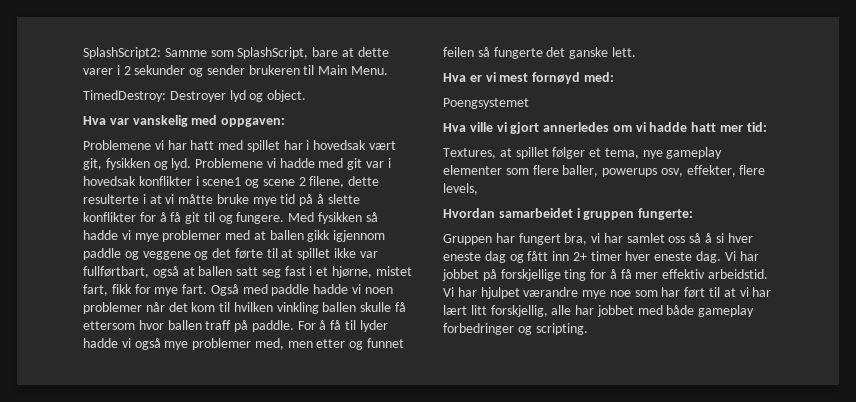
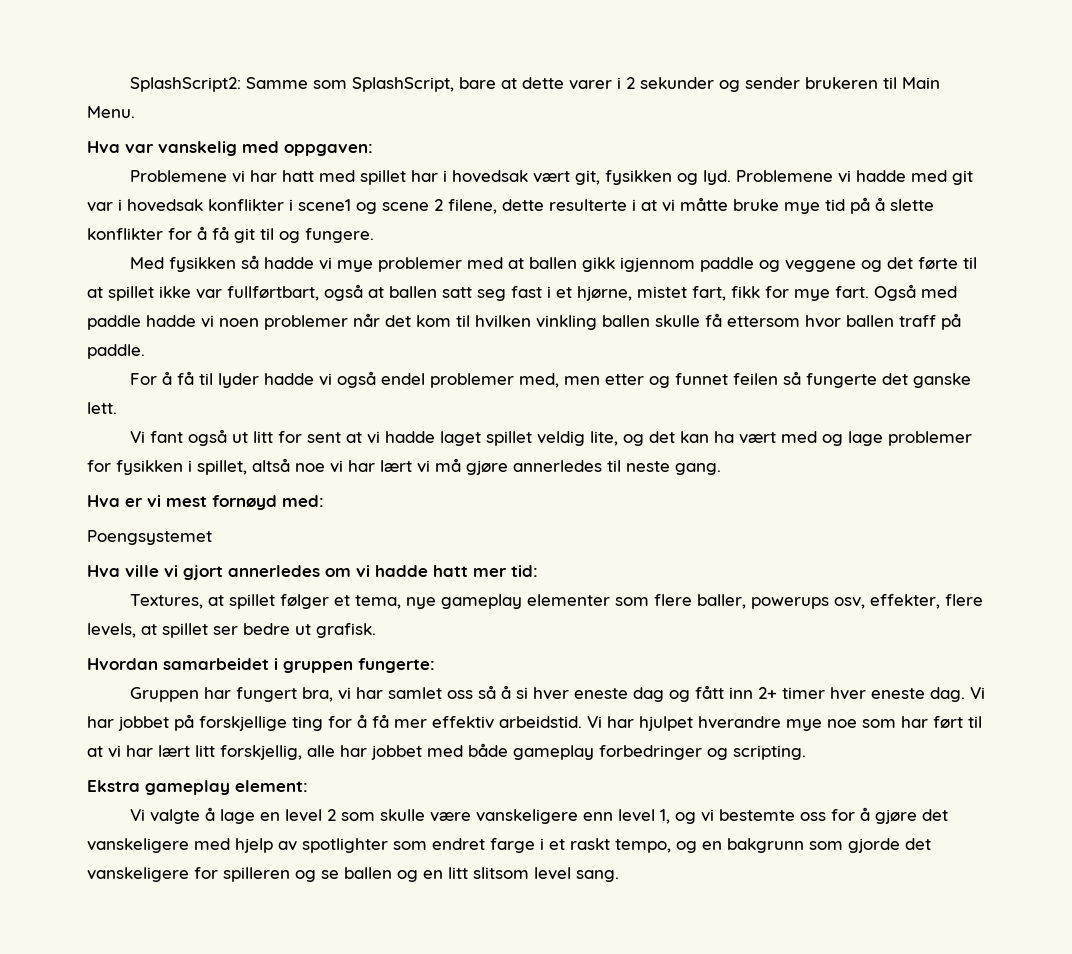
- TimedDestroy: Destroyer lyd og object.
- Problemene vi hadde med git var i hovedsak konflikter i scene1 og scene 2 filene, dette resulterte i at vi måtte bruke mye tid på å slette konflikter for å få git til og fungere. Med fysikken så hadde vi mye problemer med at ballen gikk igjennom paddle og veggene og det førte til at spillet ikke var fullførtbart, også at ballen satt seg fast i et hjørne, mistet fart, fikk for mye fart.
+ Problemene vi hadde med git var i hovedsak konflikter i scene1 og scene 2 filene, dette resulterte i at vi måtte bruke mye tid på å slette konflikter for å få git til og fungere.
+ Med fysikken så hadde vi mye problemer med at ballen gikk igjennom paddle og veggene og det førte til at spillet ikke var fullførtbart, også at ballen satt seg fast i et hjørne, mistet fart, fikk for mye fart.
- Også med paddle hadde vi noen problemer når det kom til hvilken vinkling ballen skulle få ettersom hvor ballen traff på paddle. For å få til lyder hadde vi også mye problemer med, men etter og funnet feilen så fungerte det ganske lett.
+ Også med paddle hadde vi noen problemer når det kom til hvilken vinkling ballen skulle få ettersom hvor ballen traff på paddle.
+ For å få til lyder hadde vi også endel problemer med, men etter og funnet feilen så fungerte det ganske lett.
+ Vi fant også ut litt for sent at vi hadde laget spillet veldig lite, og det kan ha vært med og lage problemer for fysikken i spillet, altså noe vi har lært vi må gjøre annerledes til neste gang.
- Textures, at spillet følger et tema, nye gameplay elementer som flere baller, powerups osv, effekter, flere levels,
+ Textures, at spillet følger et tema, nye gameplay elementer som flere baller, powerups osv, effekter, flere levels, at spillet ser bedre ut grafisk.
- Vi har hjulpet værandre mye noe som har ført til at vi har lært litt forskjellig, alle har jobbet med både gameplay forbedringer og scripting.
+ Vi har hjulpet hverandre mye noe som har ført til at vi har lært litt forskjellig, alle har jobbet med både gameplay forbedringer og scripting.
+ Ekstra gameplay element:
+ Vi valgte å lage en level 2 som skulle være vanskeligere enn level 1, og vi bestemte oss for å gjøre det vanskeligere med hjelp av spotlighter som endret farge i et raskt tempo, og en bakgrunn som gjorde det vanskeligere for spilleren og se ballen og en litt slitsom level sang.

